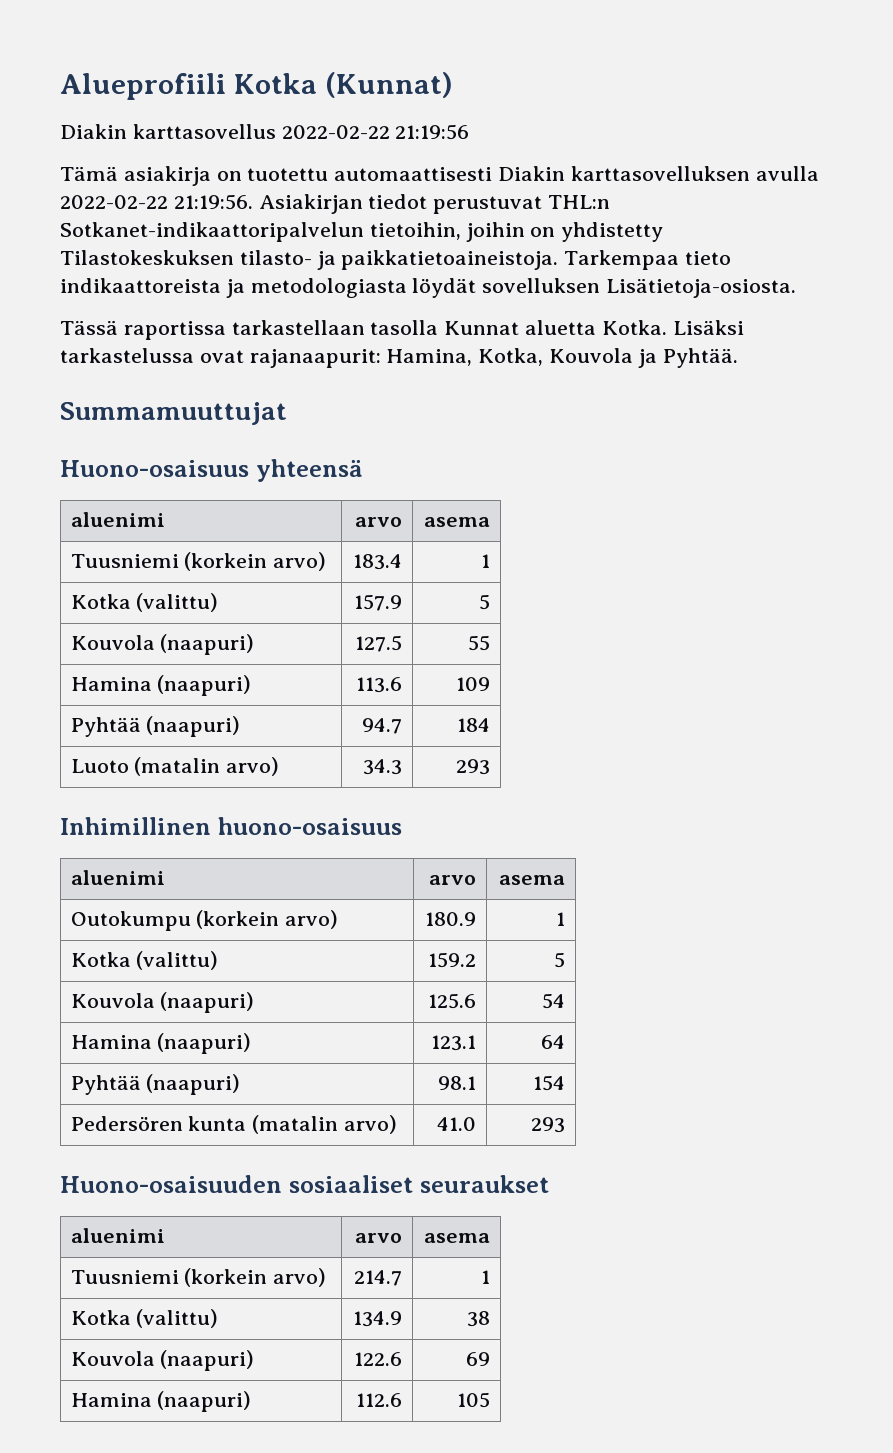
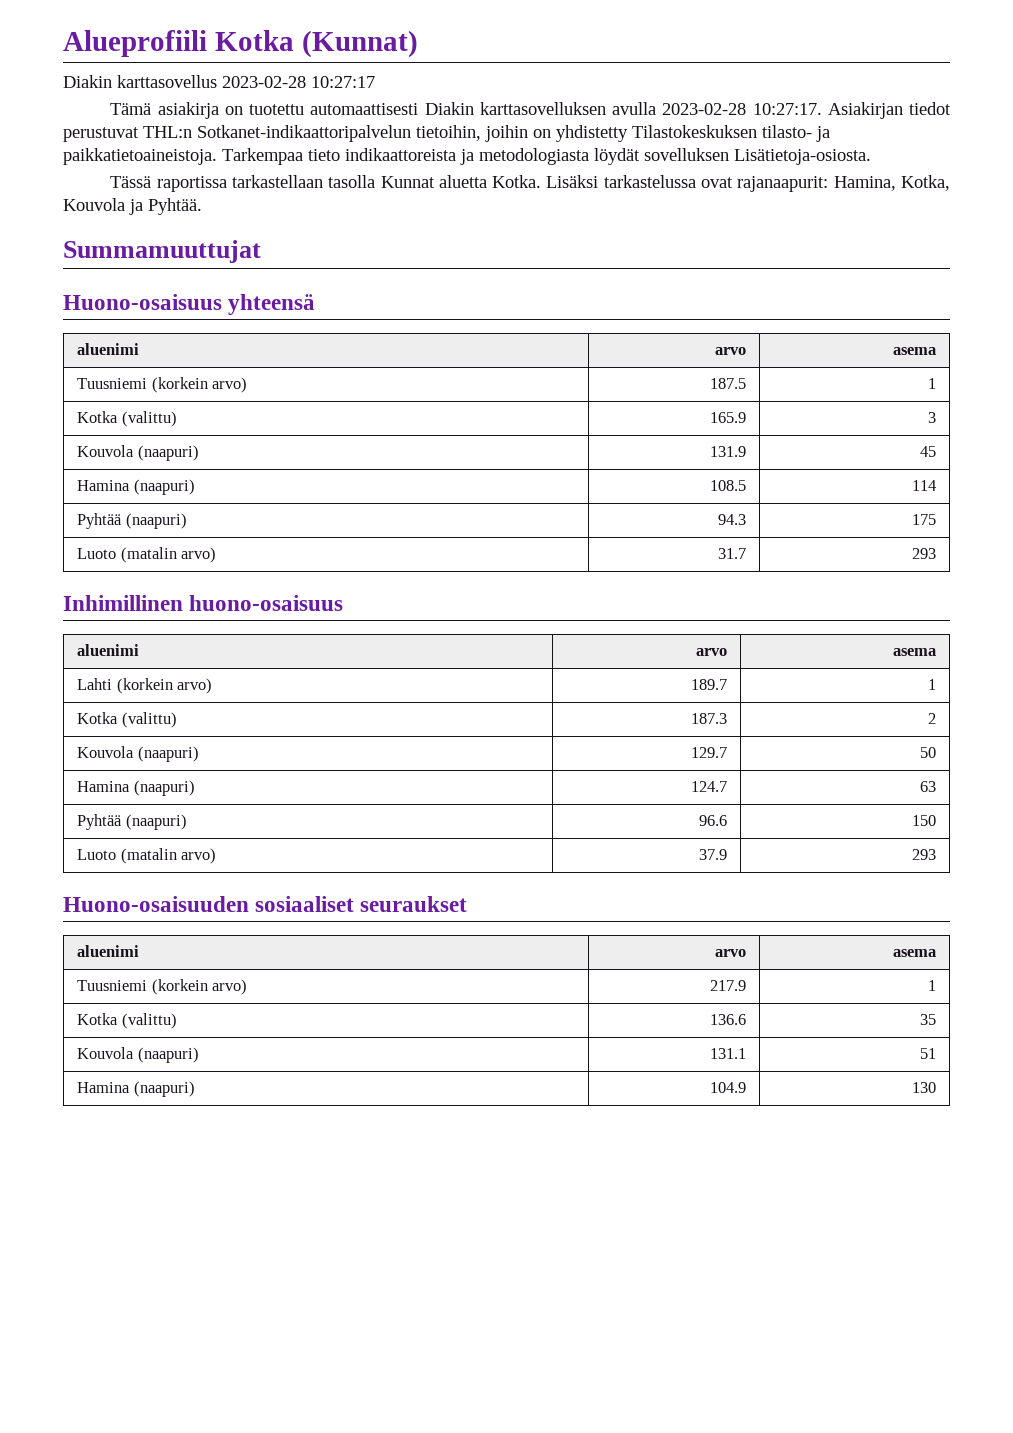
- Diakin karttasovellus 2022-02-22 21:19:56
+ Diakin karttasovellus 2023-02-28 10:27:17
- Tämä asiakirja on tuotettu automaattisesti Diakin karttasovelluksen avulla 2022-02-22 21:19:56.
+ Tämä asiakirja on tuotettu automaattisesti Diakin karttasovelluksen avulla 2023-02-28 10:27:17.
- Tuusniemi (korkein arvo) | 183.4 | 1
- Kotka (valittu) | 157.9 | 5
- Kouvola (naapuri) | 127.5 | 55
- Hamina (naapuri) | 113.6 | 109
- Pyhtää (naapuri) | 94.7 | 184
- Luoto (matalin arvo) | 34.3 | 293
+ Tuusniemi (korkein arvo) | 187.5 | 1
+ Kotka (valittu) | 165.9 | 3
+ Kouvola (naapuri) | 131.9 | 45
+ Hamina (naapuri) | 108.5 | 114
+ Pyhtää (naapuri) | 94.3 | 175
+ Luoto (matalin arvo) | 31.7 | 293
- Outokumpu (korkein arvo) | 180.9 | 1
- Kotka (valittu) | 159.2 | 5
- Kouvola (naapuri) | 125.6 | 54
- Hamina (naapuri) | 123.1 | 64
- Pyhtää (naapuri) | 98.1 | 154
- Pedersören kunta (matalin arvo) | 41.0 | 293
+ Lahti (korkein arvo) | 189.7 | 1
+ Kotka (valittu) | 187.3 | 2
+ Kouvola (naapuri) | 129.7 | 50
+ Hamina (naapuri) | 124.7 | 63
+ Pyhtää (naapuri) | 96.6 | 150
+ Luoto (matalin arvo) | 37.9 | 293
- Tuusniemi (korkein arvo) | 214.7 | 1
- Kotka (valittu) | 134.9 | 38
- Kouvola (naapuri) | 122.6 | 69
- Hamina (naapuri) | 112.6 | 105
+ Tuusniemi (korkein arvo) | 217.9 | 1
+ Kotka (valittu) | 136.6 | 35
+ Kouvola (naapuri) | 131.1 | 51
+ Hamina (naapuri) | 104.9 | 130

